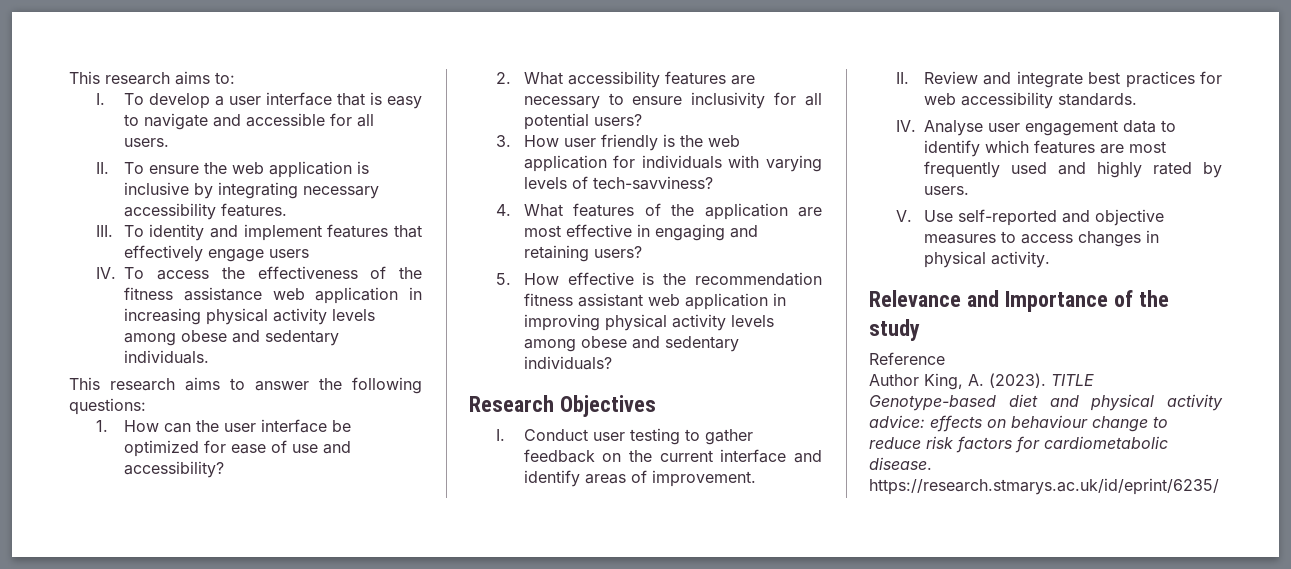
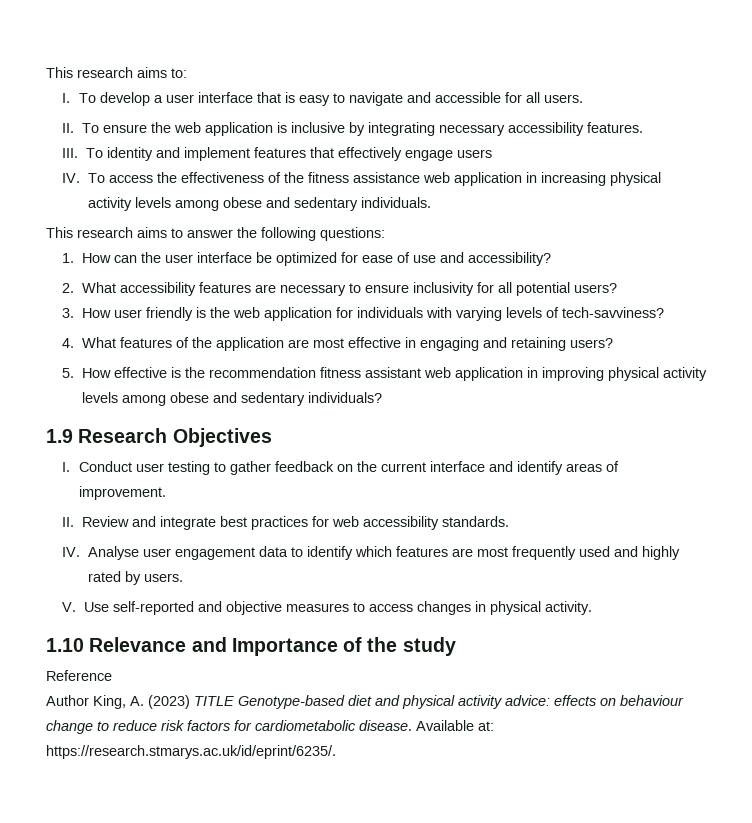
- Research Objectives
+ 1.9 Research Objectives
- Relevance and Importance of the study
+ 1.10 Relevance and Importance of the study
- Author King, A. (2023). TITLE Genotype-based diet and physical activity advice: effects on behaviour change to reduce risk factors for cardiometabolic disease. https://research.stmarys.ac.uk/id/eprint/6235/
+ Author King, A. (2023) TITLE Genotype-based diet and physical activity advice: effects on behaviour change to reduce risk factors for cardiometabolic disease. Available at: https://research.stmarys.ac.uk/id/eprint/6235/.

